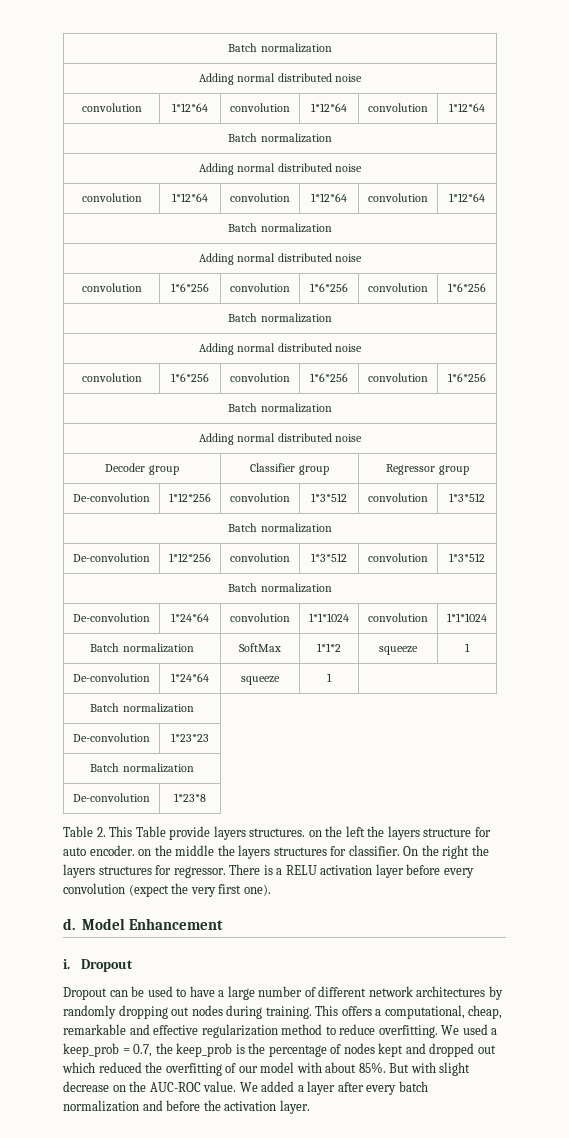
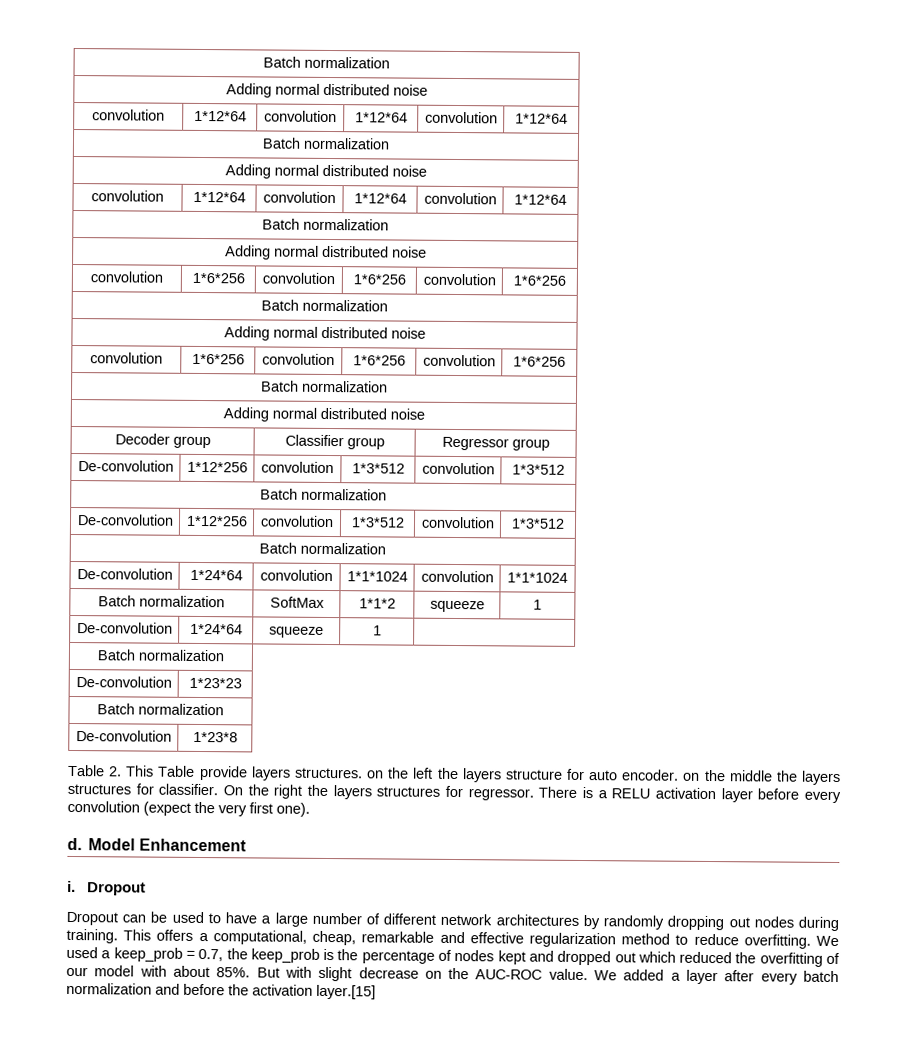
- We added a layer after every batch normalization and before the activation layer.
+ We added a layer after every batch normalization and before the activation layer.[15]

